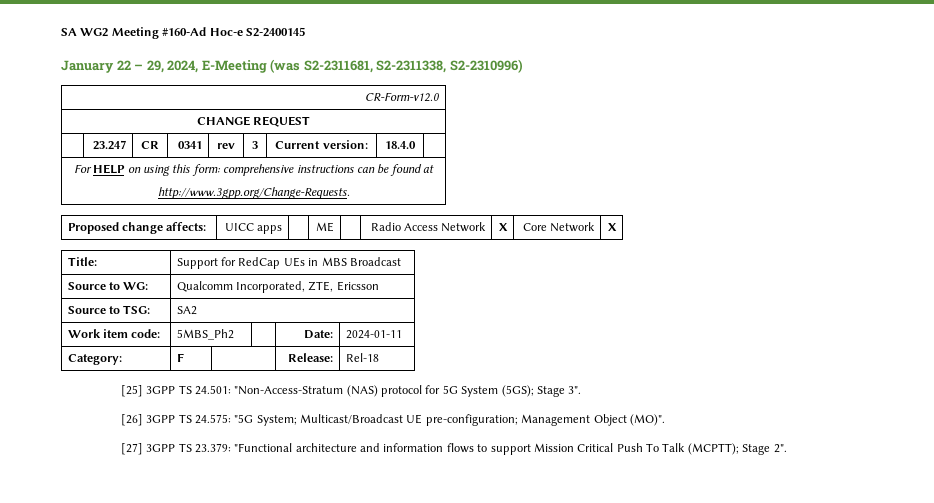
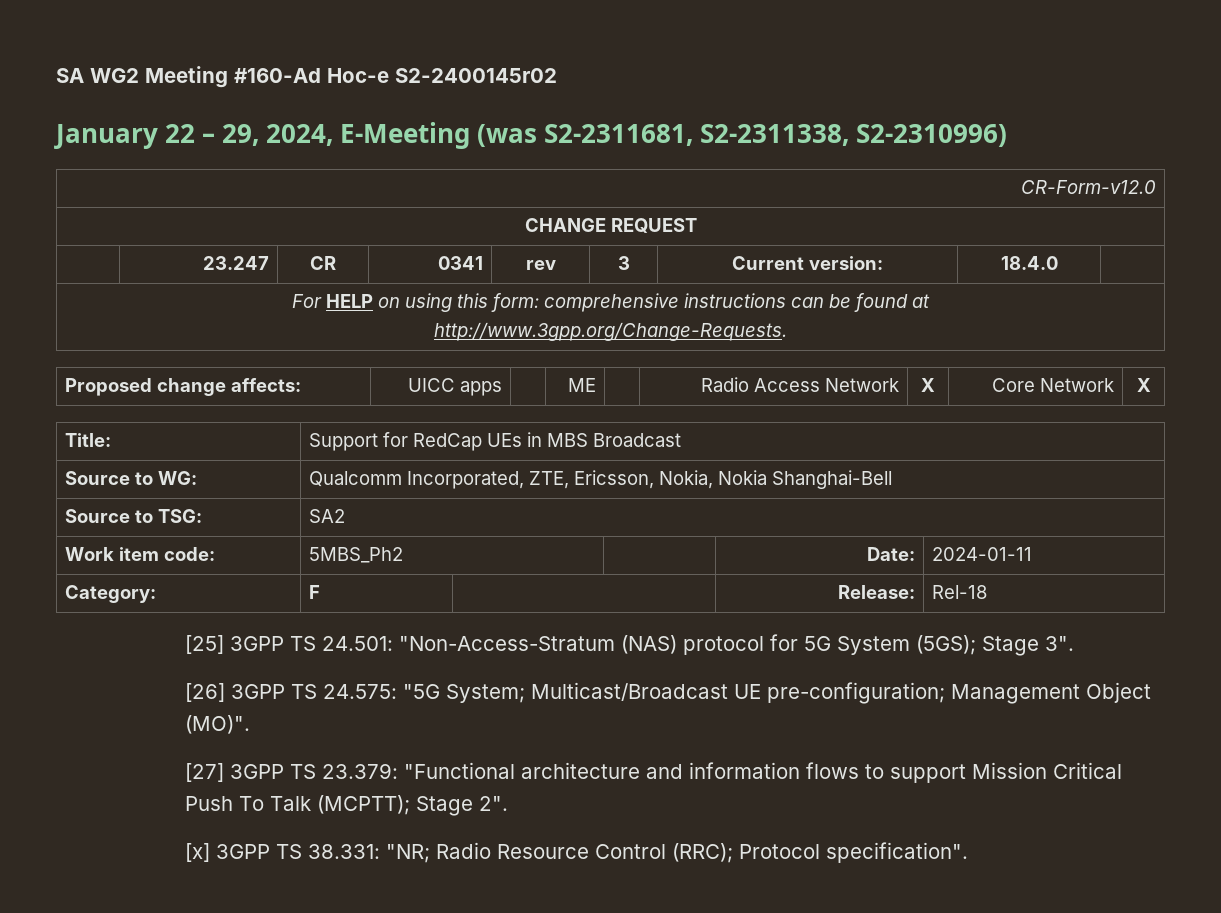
- SA WG2 Meeting #160-Ad Hoc-e S2-2400145
+ SA WG2 Meeting #160-Ad Hoc-e S2-2400145r02
- Source to WG: | Qualcomm Incorporated, ZTE, Ericsson
+ Source to WG: | Qualcomm Incorporated, ZTE, Ericsson, Nokia, Nokia Shanghai-Bell
+ [x] 3GPP TS 38.331: "NR; Radio Resource Control (RRC); Protocol specification".

